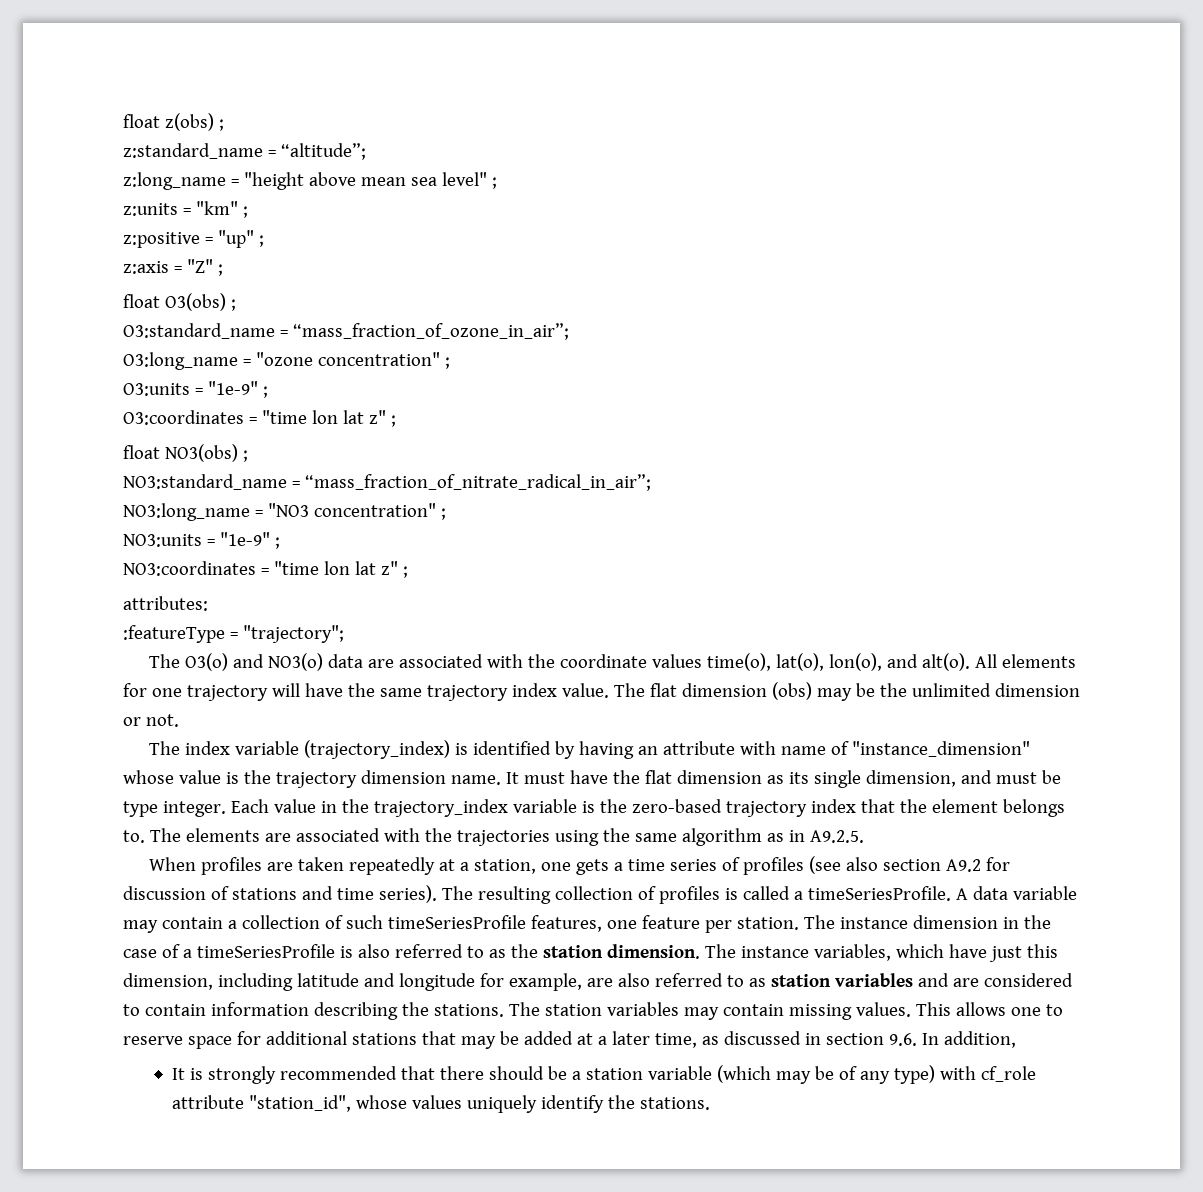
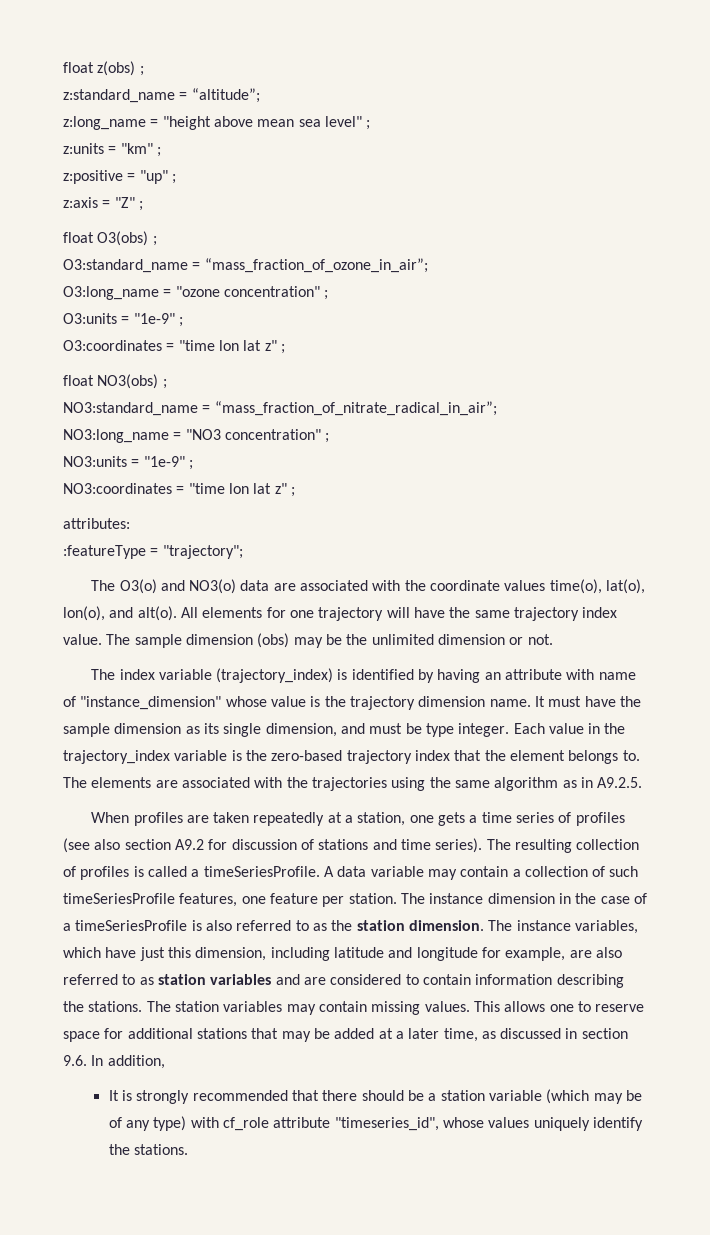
- The flat dimension (obs) may be the unlimited dimension or not.
+ The sample dimension (obs) may be the unlimited dimension or not.
- It must have the flat dimension as its single dimension, and must be type integer.
+ It must have the sample dimension as its single dimension, and must be type integer.
- It is strongly recommended that there should be a station variable (which may be of any type) with cf_role attribute "station_id", whose values uniquely identify the stations.
+ It is strongly recommended that there should be a station variable (which may be of any type) with cf_role attribute "timeseries_id", whose values uniquely identify the stations.

